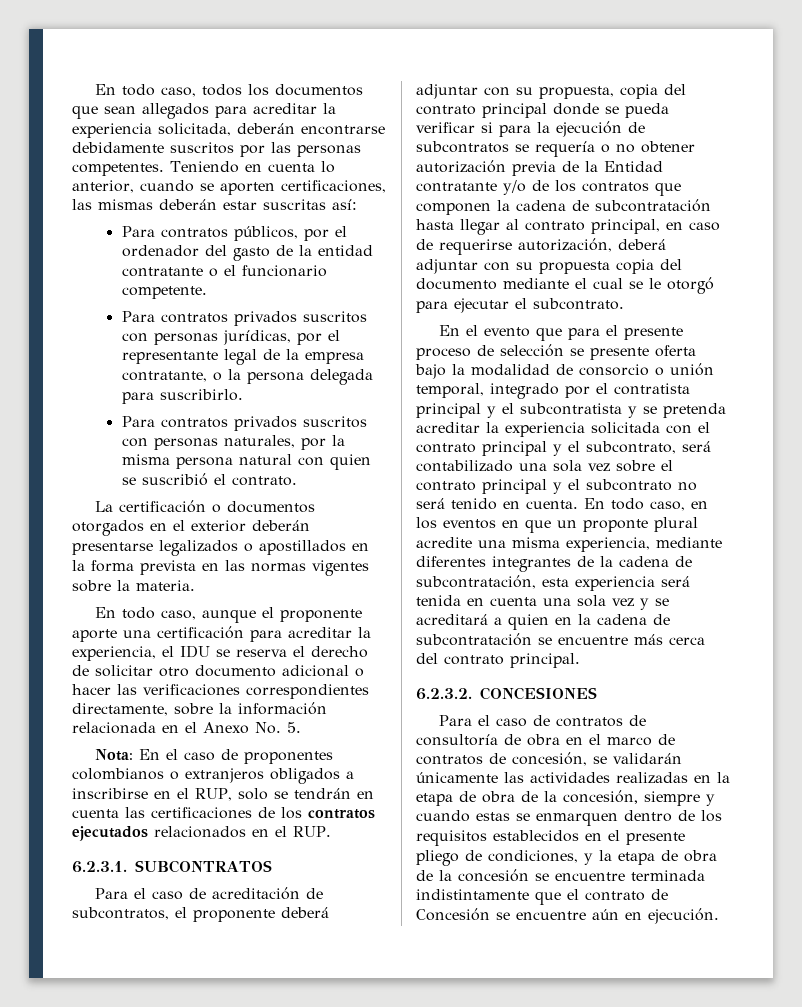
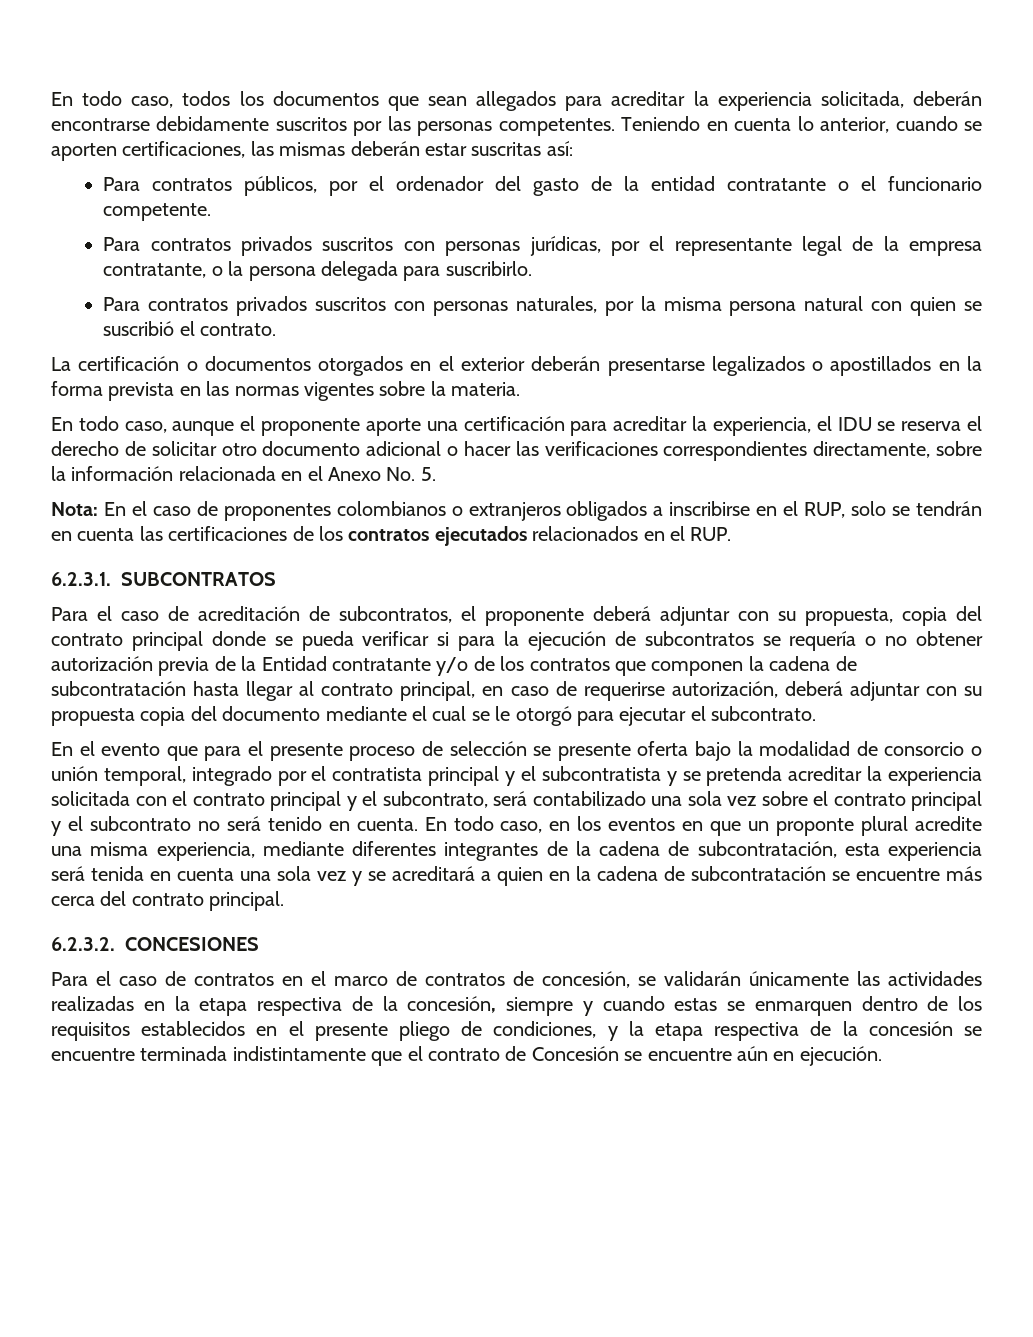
- Para el caso de contratos de consultoría de obra en el marco de contratos de concesión, se validarán únicamente las actividades realizadas en la etapa de obra de la concesión, siempre y cuando estas se enmarquen dentro de los requisitos establecidos en el presente pliego de condiciones, y la etapa de obra de la concesión se encuentre terminada indistintamente que el contrato de Concesión se encuentre aún en ejecución.
+ Para el caso de contratos en el marco de contratos de concesión, se validarán únicamente las actividades realizadas en la etapa respectiva de la concesión, siempre y cuando estas se enmarquen dentro de los requisitos establecidos en el presente pliego de condiciones, y la etapa respectiva de la concesión se encuentre terminada indistintamente que el contrato de Concesión se encuentre aún en ejecución.

